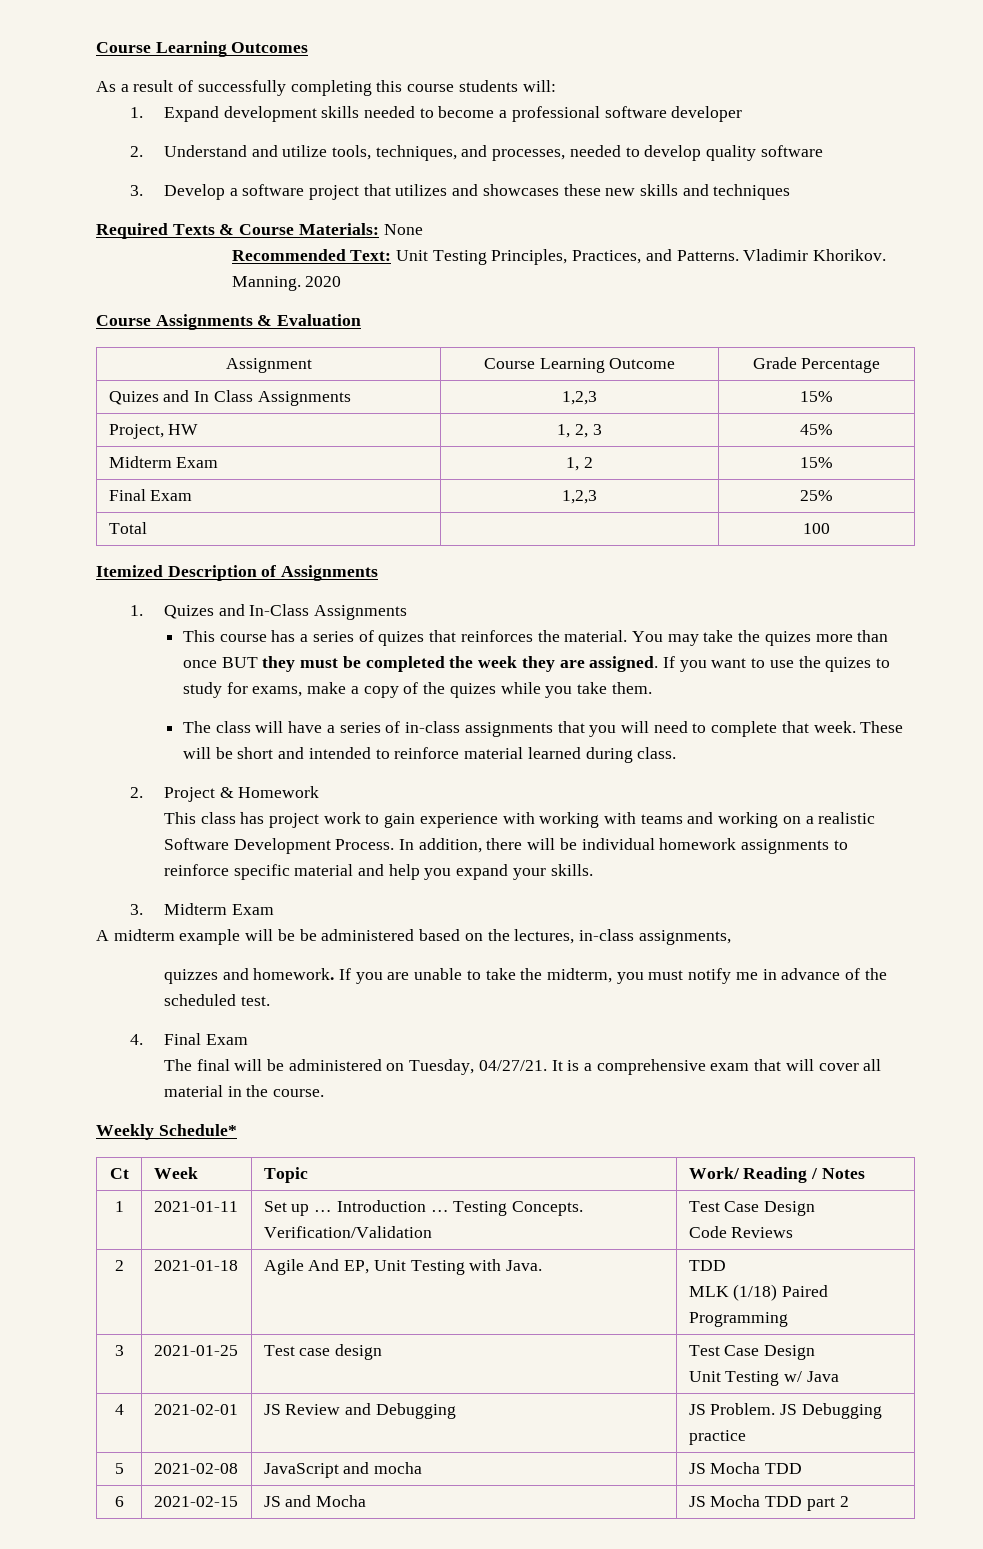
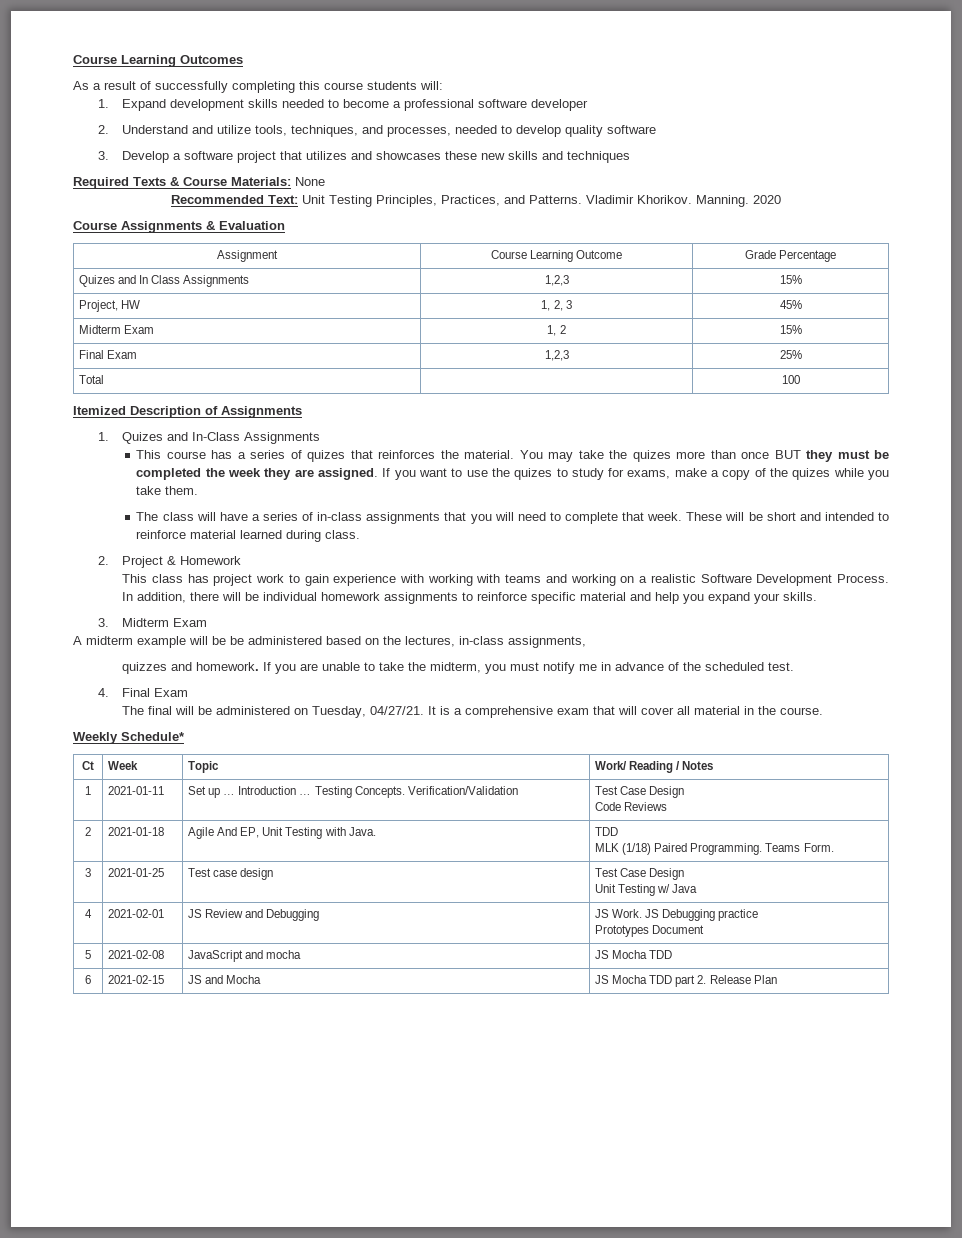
  2 | 2021-01-18 | Agile And EP, Unit Testing with Java. | TDD
- MLK (1/18) Paired Programming
+ MLK (1/18) Paired Programming. Teams Form.
- 4 | 2021-02-01 | JS Review and Debugging | JS Problem. JS Debugging practice
+ 4 | 2021-02-01 | JS Review and Debugging | JS Work. JS Debugging practice
+ Prototypes Document
- 6 | 2021-02-15 | JS and Mocha | JS Mocha TDD part 2
+ 6 | 2021-02-15 | JS and Mocha | JS Mocha TDD part 2. Release Plan

